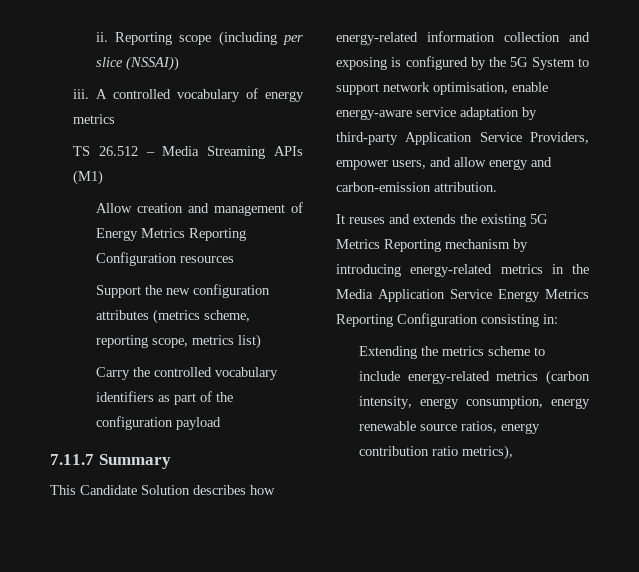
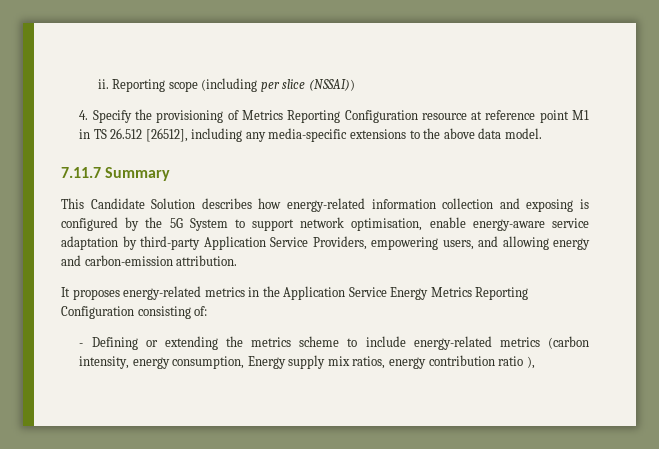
- iii. A controlled vocabulary of energy metrics
- TS 26.512 – Media Streaming APIs (M1)
- Allow creation and management of Energy Metrics Reporting Configuration resources
- Support the new configuration attributes (metrics scheme, reporting scope, metrics list)
- Carry the controlled vocabulary identifiers as part of the configuration payload
+ 4. Specify the provisioning of Metrics Reporting Configuration resource at reference point M1 in TS 26.512 [26512], including any media-specific extensions to the above data model.
- This Candidate Solution describes how energy-related information collection and exposing is configured by the 5G System to support network optimisation, enable energy-aware service adaptation by third-party Application Service Providers, empower users, and allow energy and carbon-emission attribution.
+ This Candidate Solution describes how energy-related information collection and exposing is configured by the 5G System to support network optimisation, enable energy-aware service adaptation by third-party Application Service Providers, empowering users, and allowing energy and carbon-emission attribution.
- It reuses and extends the existing 5G Metrics Reporting mechanism by introducing energy-related metrics in the Media Application Service Energy Metrics Reporting Configuration consisting in:
- Extending the metrics scheme to include energy-related metrics (carbon intensity, energy consumption, energy renewable source ratios, energy contribution ratio metrics),
+ It proposes energy-related metrics in the Application Service Energy Metrics Reporting Configuration consisting of:
+ - Defining or extending the metrics scheme to include energy-related metrics (carbon intensity, energy consumption, Energy supply mix ratios, energy contribution ratio ),

